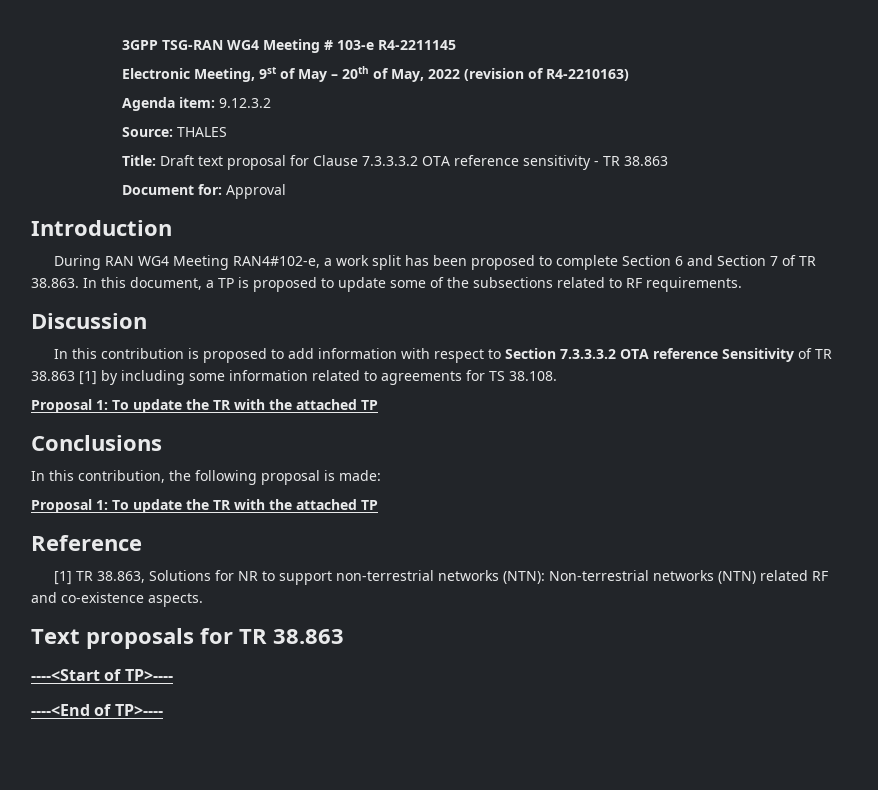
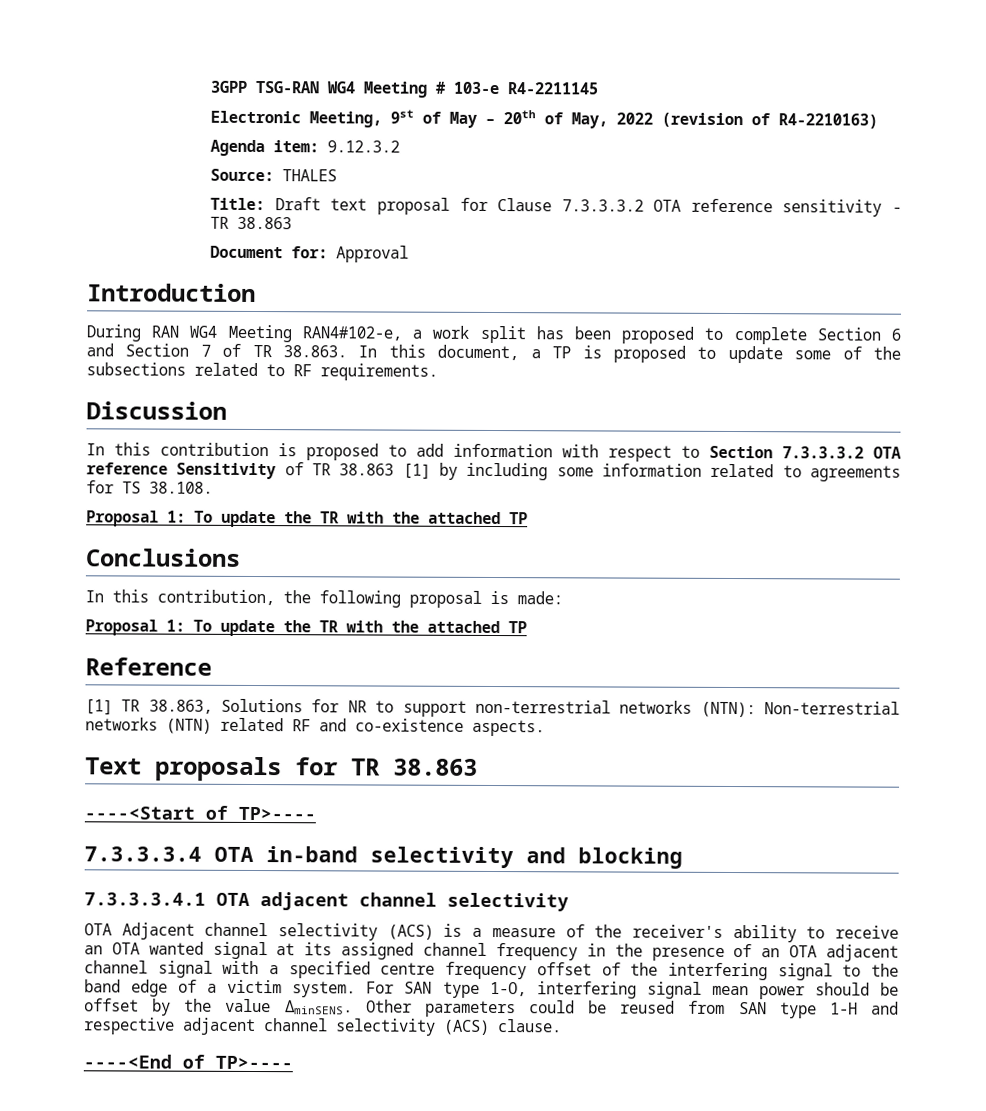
+ 7.3.3.3.4 OTA in-band selectivity and blocking
+ 7.3.3.3.4.1 OTA adjacent channel selectivity
+ OTA Adjacent channel selectivity (ACS) is a measure of the receiver's ability to receive an OTA wanted signal at its assigned channel frequency in the presence of an OTA adjacent channel signal with a specified centre frequency offset of the interfering signal to the band edge of a victim system. For SAN type 1-O, interfering signal mean power should be offset by the value ΔminSENS. Other parameters could be reused from SAN type 1-H and respective adjacent channel selectivity (ACS) clause.

